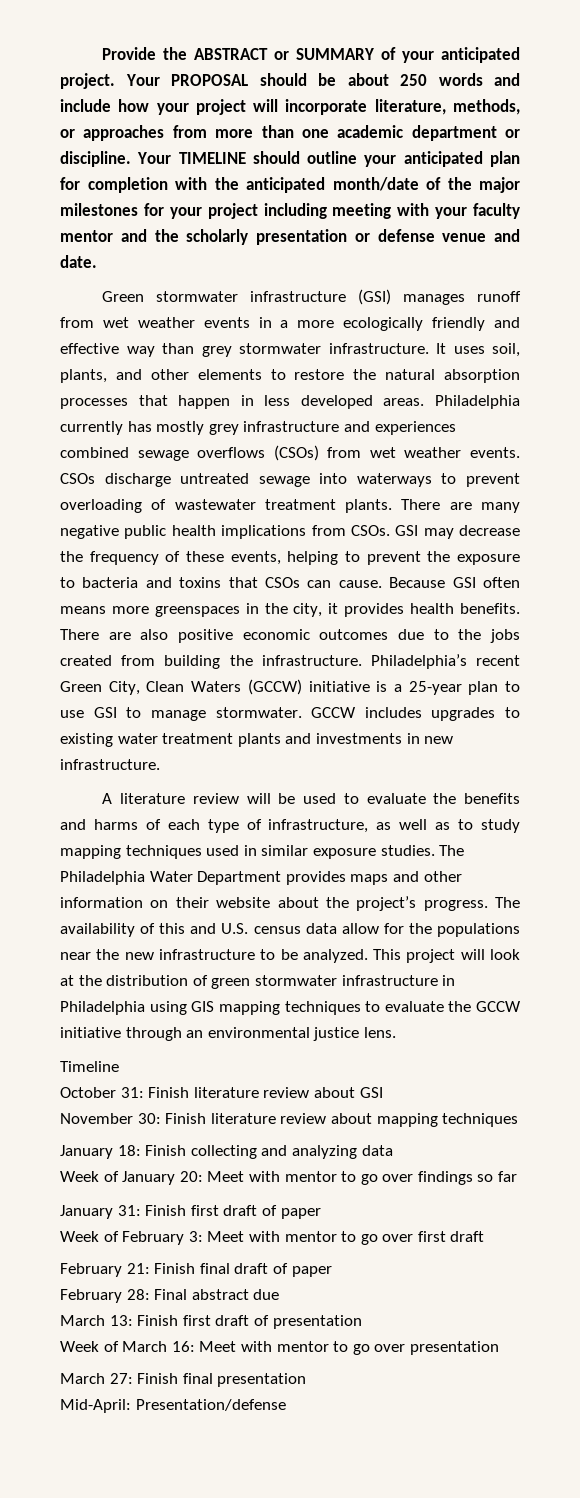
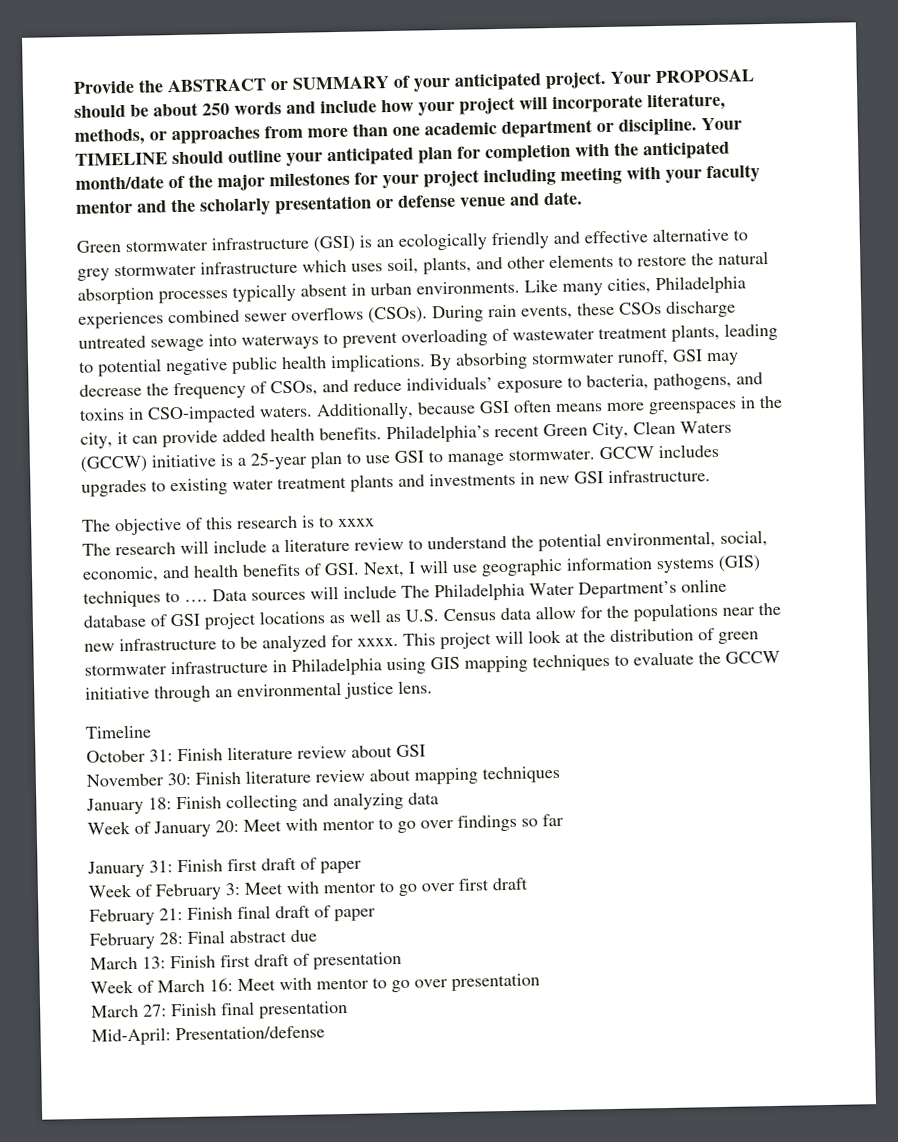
- Green stormwater infrastructure (GSI) manages runoff from wet weather events in a more ecologically friendly and effective way than grey stormwater infrastructure. It uses soil, plants, and other elements to restore the natural absorption processes that happen in less developed areas. Philadelphia currently has mostly grey infrastructure and experiences combined sewage overflows (CSOs) from wet weather events. CSOs discharge untreated sewage into waterways to prevent overloading of wastewater treatment plants. There are many negative public health implications from CSOs. GSI may decrease the frequency of these events, helping to prevent the exposure to bacteria and toxins that CSOs can cause. Because GSI often means more greenspaces in the city, it provides health benefits. There are also positive economic outcomes due to the jobs created from building the infrastructure.
+ Green stormwater infrastructure (GSI) is an ecologically friendly and effective alternative to grey stormwater infrastructure which uses soil, plants, and other elements to restore the natural absorption processes typically absent in urban environments. Like many cities, Philadelphia experiences combined sewer overflows (CSOs). During rain events, these CSOs discharge untreated sewage into waterways to prevent overloading of wastewater treatment plants, leading to potential negative public health implications. By absorbing stormwater runoff, GSI may decrease the frequency of CSOs, and reduce individuals’ exposure to bacteria, pathogens, and toxins in CSO-impacted waters. Additionally, because GSI often means more greenspaces in the city, it can provide added health benefits.
- GCCW includes upgrades to existing water treatment plants and investments in new infrastructure.
+ GCCW includes upgrades to existing water treatment plants and investments in new GSI infrastructure.
- A literature review will be used to evaluate the benefits and harms of each type of infrastructure, as well as to study mapping techniques used in similar exposure studies. The Philadelphia Water Department provides maps and other information on their website about the project’s progress. The availability of this and U.S. census data allow for the populations near the new infrastructure to be analyzed.
+ The objective of this research is to xxxx
+ The research will include a literature review to understand the potential environmental, social, economic, and health benefits of GSI. Next, I will use geographic information systems (GIS) techniques to …. Data sources will include The Philadelphia Water Department’s online database of GSI project locations as well as U.S. Census data allow for the populations near the new infrastructure to be analyzed for xxxx.

